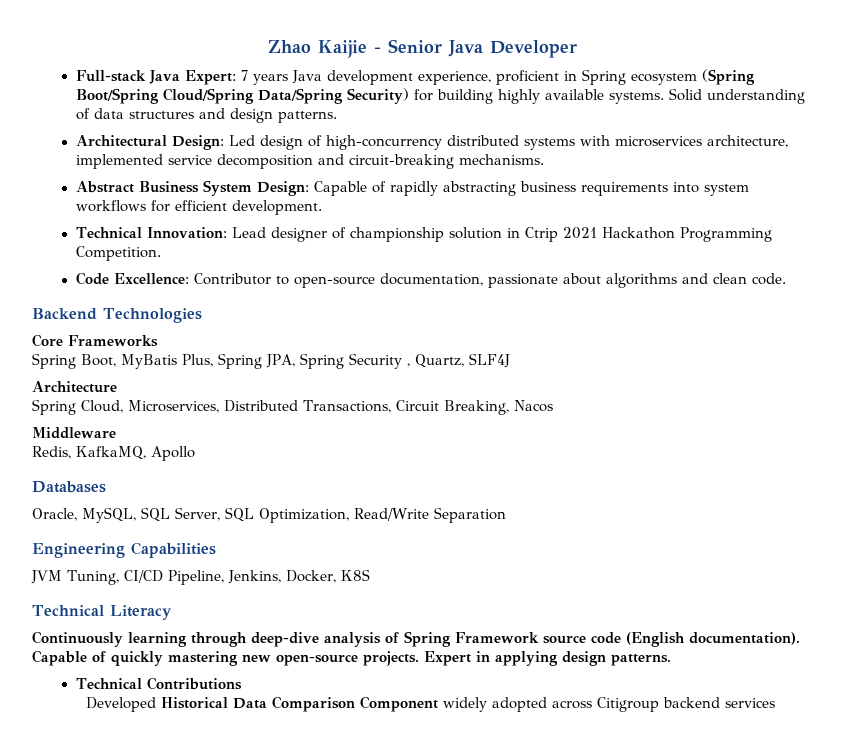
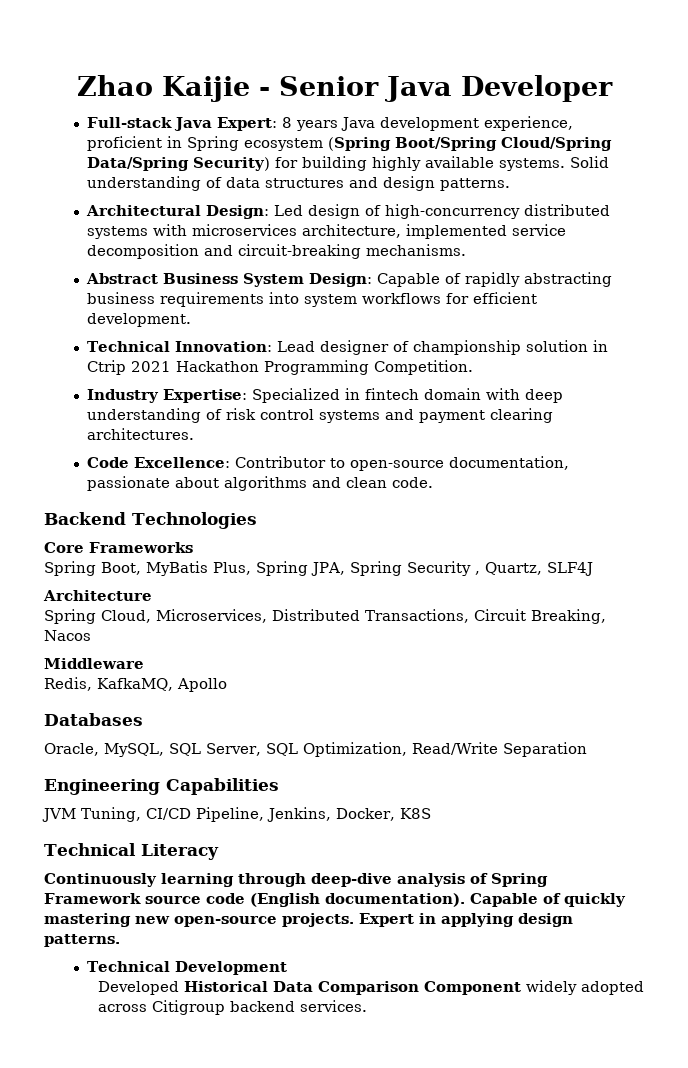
- Full-stack Java Expert: 7 years Java development experience, proficient in Spring ecosystem (Spring Boot/Spring Cloud/Spring Data/Spring Security) for building highly available systems.
+ Full-stack Java Expert: 8 years Java development experience, proficient in Spring ecosystem (Spring Boot/Spring Cloud/Spring Data/Spring Security) for building highly available systems.
+ Industry Expertise: Specialized in fintech domain with deep understanding of risk control systems and payment clearing architectures.
- Technical Contributions
+ Technical Development
- Developed Historical Data Comparison Component widely adopted across Citigroup backend services
+ Developed Historical Data Comparison Component widely adopted across Citigroup backend services.

